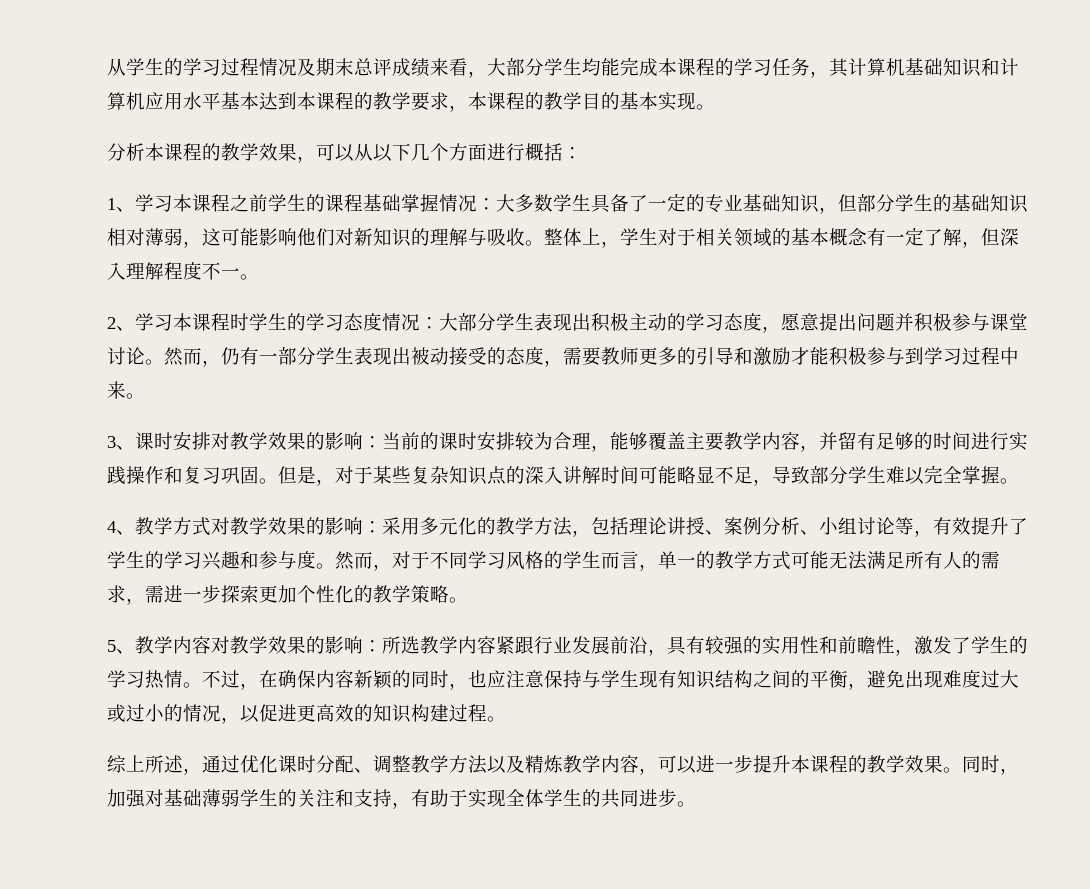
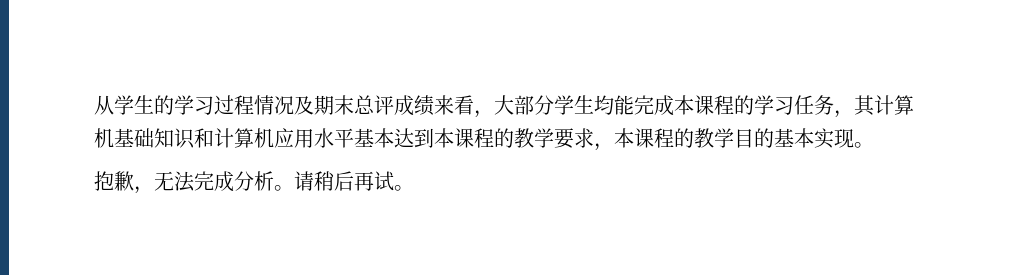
- 分析本课程的教学效果，可以从以下几个方面进行概括：
- 1、学习本课程之前学生的课程基础掌握情况：大多数学生具备了一定的专业基础知识，但部分学生的基础知识相对薄弱，这可能影响他们对新知识的理解与吸收。整体上，学生对于相关领域的基本概念有一定了解，但深入理解程度不一。
- 2、学习本课程时学生的学习态度情况：大部分学生表现出积极主动的学习态度，愿意提出问题并积极参与课堂讨论。然而，仍有一部分学生表现出被动接受的态度，需要教师更多的引导和激励才能积极参与到学习过程中来。
- 3、课时安排对教学效果的影响：当前的课时安排较为合理，能够覆盖主要教学内容，并留有足够的时间进行实践操作和复习巩固。但是，对于某些复杂知识点的深入讲解时间可能略显不足，导致部分学生难以完全掌握。
- 4、教学方式对教学效果的影响：采用多元化的教学方法，包括理论讲授、案例分析、小组讨论等，有效提升了学生的学习兴趣和参与度。然而，对于不同学习风格的学生而言，单一的教学方式可能无法满足所有人的需求，需进一步探索更加个性化的教学策略。
- 5、教学内容对教学效果的影响：所选教学内容紧跟行业发展前沿，具有较强的实用性和前瞻性，激发了学生的学习热情。不过，在确保内容新颖的同时，也应注意保持与学生现有知识结构之间的平衡，避免出现难度过大或过小的情况，以促进更高效的知识构建过程。
- 综上所述，通过优化课时分配、调整教学方法以及精炼教学内容，可以进一步提升本课程的教学效果。同时，加强对基础薄弱学生的关注和支持，有助于实现全体学生的共同进步。
+ 抱歉，无法完成分析。请稍后再试。

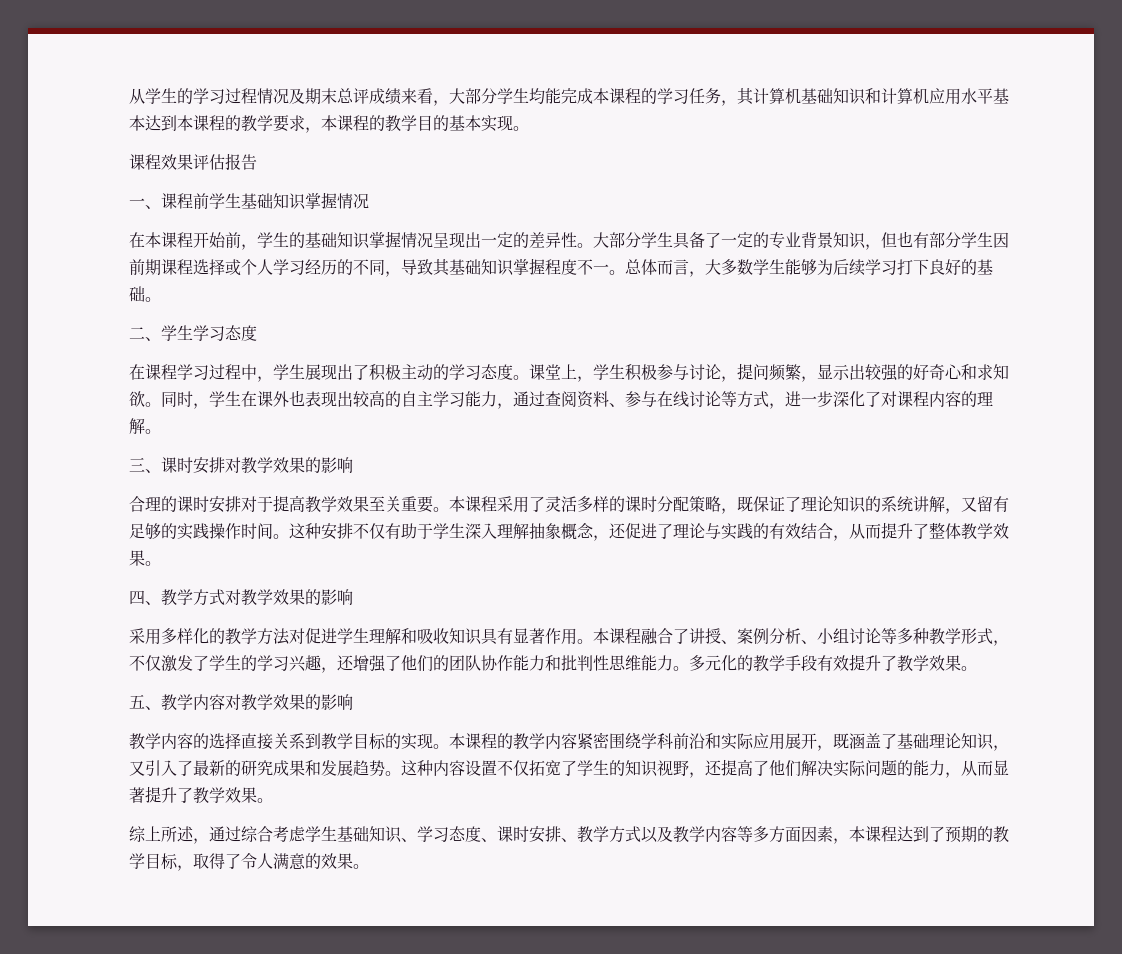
- 抱歉，无法完成分析。请稍后再试。
+ 课程效果评估报告
+ 一、课程前学生基础知识掌握情况
+ 在本课程开始前，学生的基础知识掌握情况呈现出一定的差异性。大部分学生具备了一定的专业背景知识，但也有部分学生因前期课程选择或个人学习经历的不同，导致其基础知识掌握程度不一。总体而言，大多数学生能够为后续学习打下良好的基础。
+ 二、学生学习态度
+ 在课程学习过程中，学生展现出了积极主动的学习态度。课堂上，学生积极参与讨论，提问频繁，显示出较强的好奇心和求知欲。同时，学生在课外也表现出较高的自主学习能力，通过查阅资料、参与在线讨论等方式，进一步深化了对课程内容的理解。
+ 三、课时安排对教学效果的影响
+ 合理的课时安排对于提高教学效果至关重要。本课程采用了灵活多样的课时分配策略，既保证了理论知识的系统讲解，又留有足够的实践操作时间。这种安排不仅有助于学生深入理解抽象概念，还促进了理论与实践的有效结合，从而提升了整体教学效果。
+ 四、教学方式对教学效果的影响
+ 采用多样化的教学方法对促进学生理解和吸收知识具有显著作用。本课程融合了讲授、案例分析、小组讨论等多种教学形式，不仅激发了学生的学习兴趣，还增强了他们的团队协作能力和批判性思维能力。多元化的教学手段有效提升了教学效果。
+ 五、教学内容对教学效果的影响
+ 教学内容的选择直接关系到教学目标的实现。本课程的教学内容紧密围绕学科前沿和实际应用展开，既涵盖了基础理论知识，又引入了最新的研究成果和发展趋势。这种内容设置不仅拓宽了学生的知识视野，还提高了他们解决实际问题的能力，从而显著提升了教学效果。
+ 综上所述，通过综合考虑学生基础知识、学习态度、课时安排、教学方式以及教学内容等多方面因素，本课程达到了预期的教学目标，取得了令人满意的效果。

